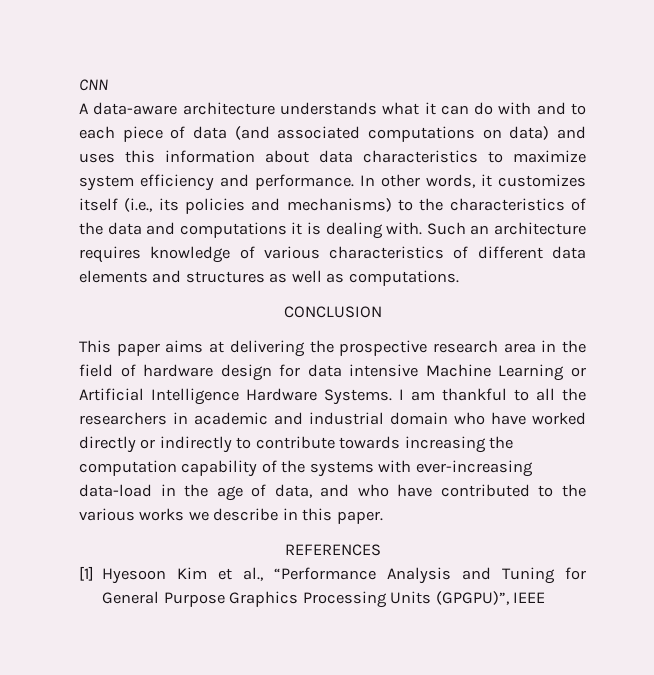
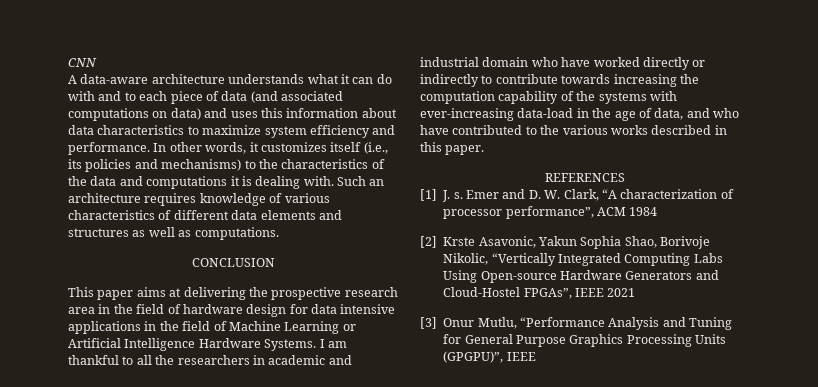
- This paper aims at delivering the prospective research area in the field of hardware design for data intensive Machine Learning or Artificial Intelligence Hardware Systems.
+ This paper aims at delivering the prospective research area in the field of hardware design for data intensive applications in the field of Machine Learning or Artificial Intelligence Hardware Systems.
- I am thankful to all the researchers in academic and industrial domain who have worked directly or indirectly to contribute towards increasing the computation capability of the systems with ever-increasing data-load in the age of data, and who have contributed to the various works we describe in this paper.
+ I am thankful to all the researchers in academic and industrial domain who have worked directly or indirectly to contribute towards increasing the computation capability of the systems with ever-increasing data-load in the age of data, and who have contributed to the various works described in this paper.
- [1] Hyesoon Kim et al., “Performance Analysis and Tuning for General Purpose Graphics Processing Units (GPGPU)”, IEEE
+ [1] J. s. Emer and D. W. Clark, “A characterization of processor performance”, ACM 1984
+ [2] Krste Asavonic, Yakun Sophia Shao, Borivoje Nikolic, “Vertically Integrated Computing Labs Using Open-source Hardware Generators and Cloud-Hostel FPGAs”, IEEE 2021
+ [3] Onur Mutlu, “Performance Analysis and Tuning for General Purpose Graphics Processing Units (GPGPU)”, IEEE

